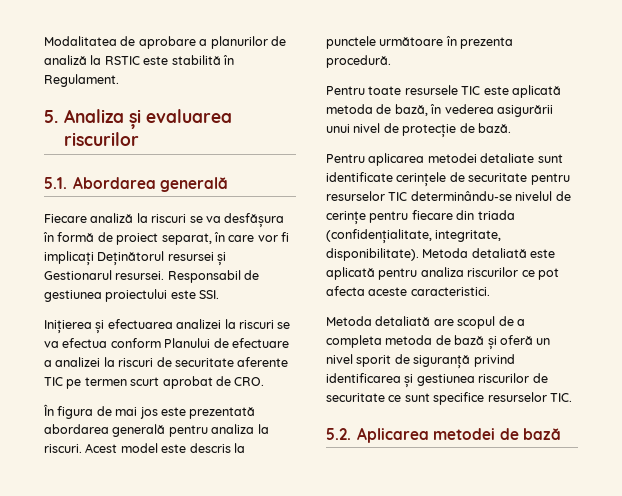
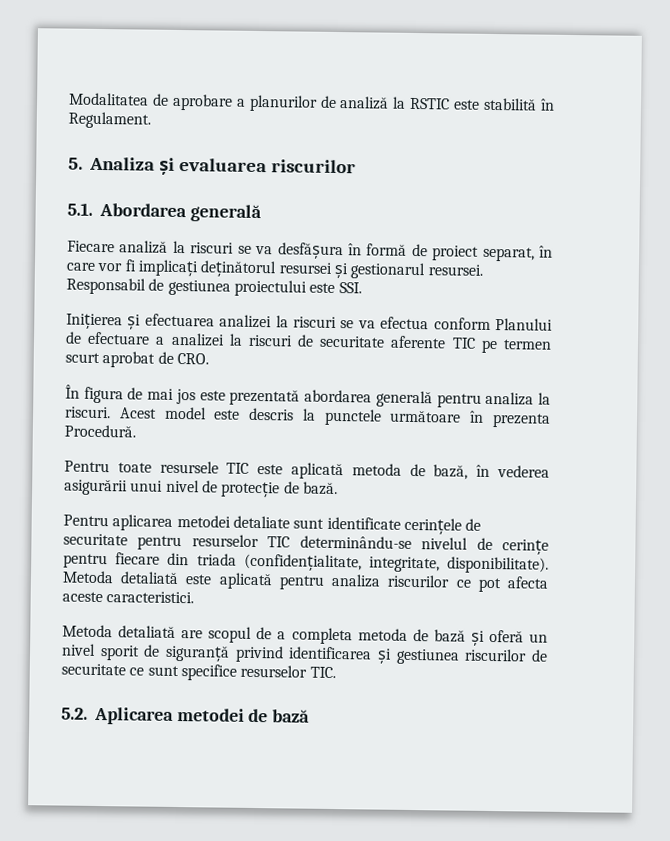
- Fiecare analiză la riscuri se va desfășura în formă de proiect separat, în care vor fi implicați Deținătorul resursei și Gestionarul resursei.
+ Fiecare analiză la riscuri se va desfășura în formă de proiect separat, în care vor fi implicați deținătorul resursei și gestionarul resursei.
- Acest model este descris la punctele următoare în prezenta procedură.
+ Acest model este descris la punctele următoare în prezenta Procedură.

